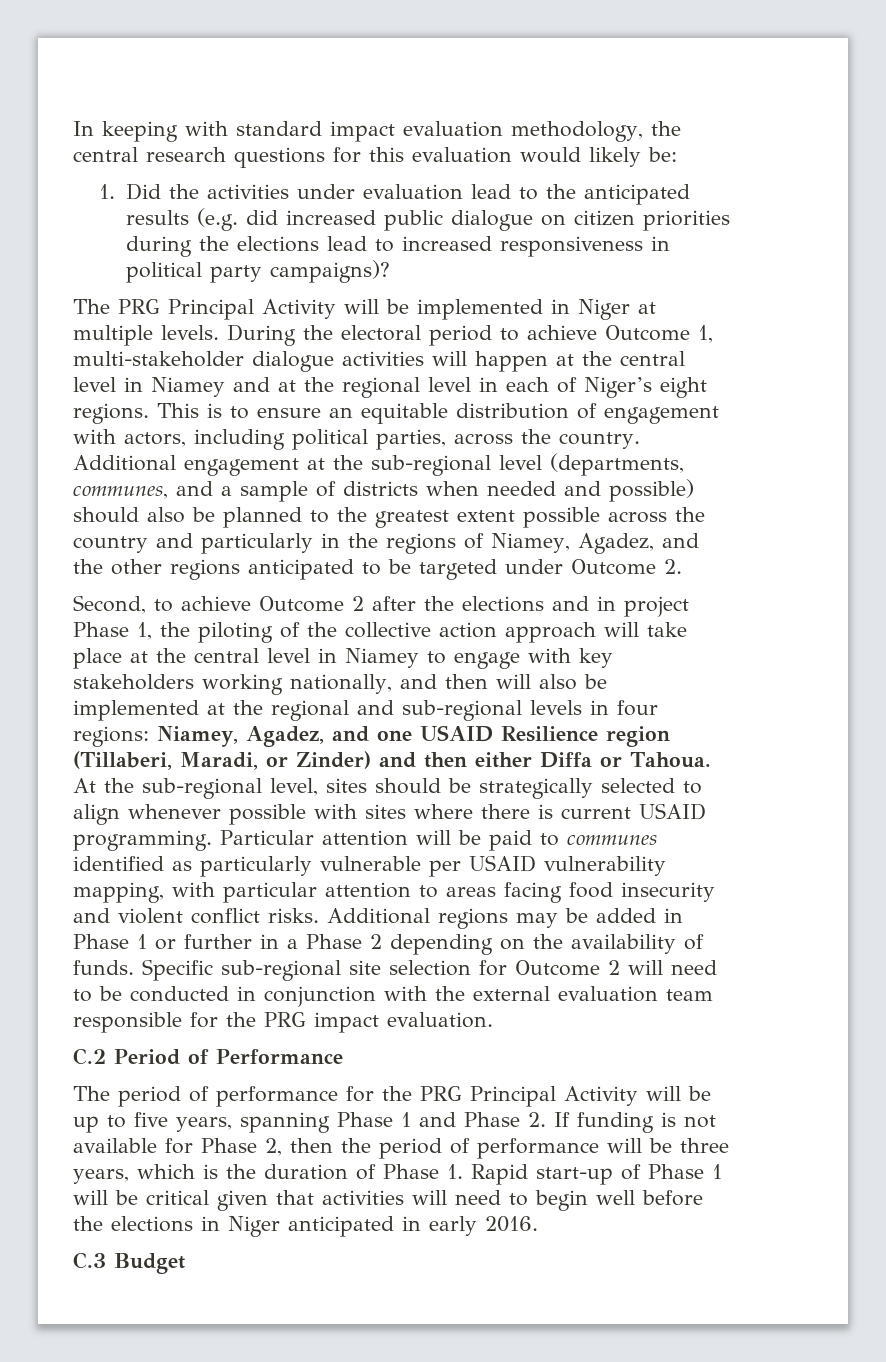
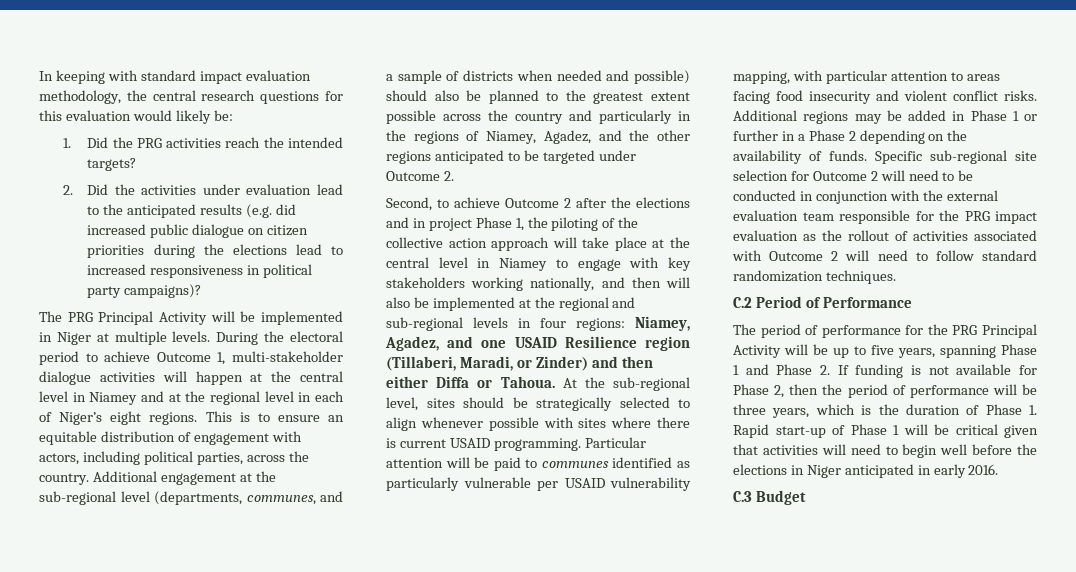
- 1. Did the activities under evaluation lead to the anticipated results (e.g. did increased public dialogue on citizen priorities during the elections lead to increased responsiveness in political party campaigns)?
+ 1. Did the PRG activities reach the intended targets?
+ 2. Did the activities under evaluation lead to the anticipated results (e.g. did increased public dialogue on citizen priorities during the elections lead to increased responsiveness in political party campaigns)?
- Specific sub-regional site selection for Outcome 2 will need to be conducted in conjunction with the external evaluation team responsible for the PRG impact evaluation.
+ Specific sub-regional site selection for Outcome 2 will need to be conducted in conjunction with the external evaluation team responsible for the PRG impact evaluation as the rollout of activities associated with Outcome 2 will need to follow standard randomization techniques.

